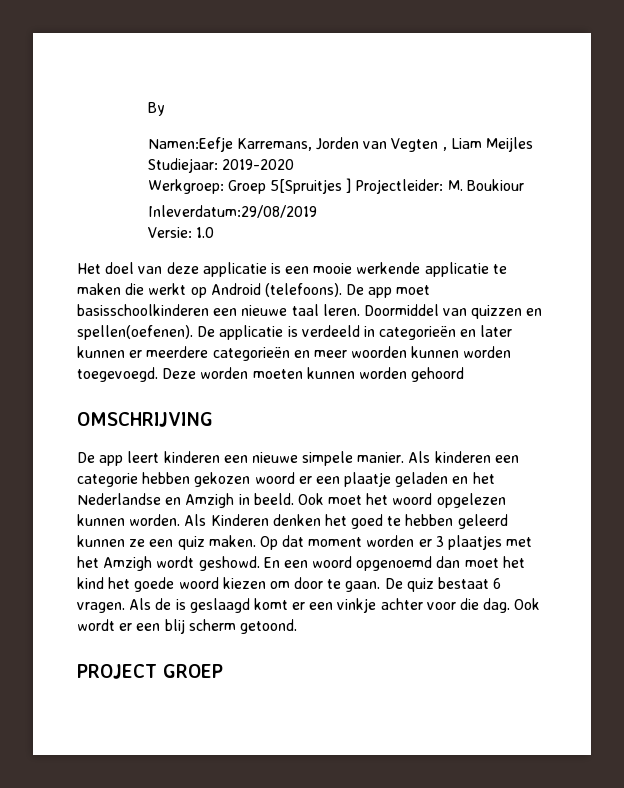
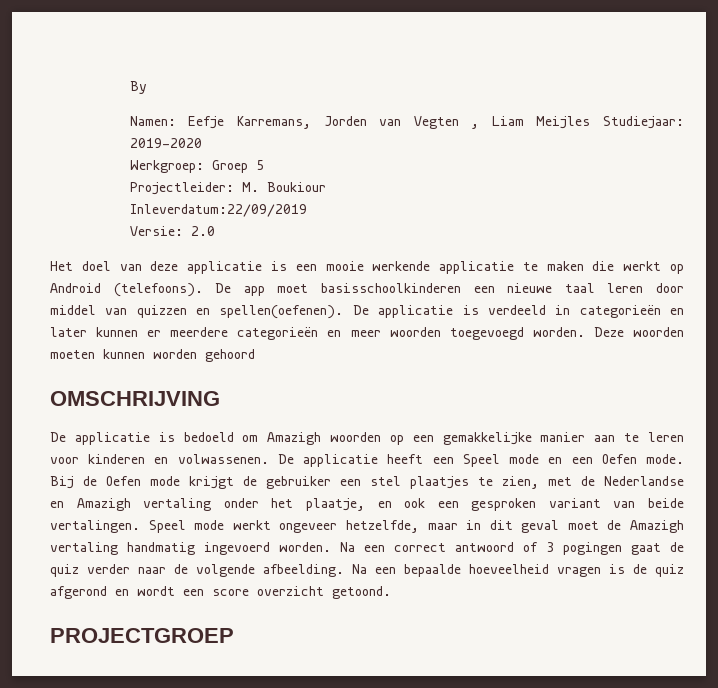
- Namen:Eefje Karremans, Jorden van Vegten , Liam Meijles Studiejaar: 2019-2020
+ Namen: Eefje Karremans, Jorden van Vegten , Liam Meijles Studiejaar: 2019-2020
- Werkgroep: Groep 5[Spruitjes ] Projectleider: M. Boukiour
+ Werkgroep: Groep 5
+ Projectleider: M. Boukiour
- Inleverdatum:29/08/2019
+ Inleverdatum:22/09/2019
- Versie: 1.0
+ Versie: 2.0
- De app moet basisschoolkinderen een nieuwe taal leren. Doormiddel van quizzen en spellen(oefenen).
+ De app moet basisschoolkinderen een nieuwe taal leren door middel van quizzen en spellen(oefenen).
- De applicatie is verdeeld in categorieën en later kunnen er meerdere categorieën en meer woorden kunnen worden toegevoegd. Deze worden moeten kunnen worden gehoord
+ De applicatie is verdeeld in categorieën en later kunnen er meerdere categorieën en meer woorden toegevoegd worden. Deze woorden moeten kunnen worden gehoord
- De app leert kinderen een nieuwe simpele manier. Als kinderen een categorie hebben gekozen woord er een plaatje geladen en het Nederlandse en Amzigh in beeld. Ook moet het woord opgelezen kunnen worden. Als Kinderen denken het goed te hebben geleerd kunnen ze een quiz maken. Op dat moment worden er 3 plaatjes met het Amzigh wordt geshowd. En een woord opgenoemd dan moet het kind het goede woord kiezen om door te gaan. De quiz bestaat 6 vragen. Als de is geslaagd komt er een vinkje achter voor die dag. Ook wordt er een blij scherm getoond.
+ De applicatie is bedoeld om Amazigh woorden op een gemakkelijke manier aan te leren voor kinderen en volwassenen. De applicatie heeft een Speel mode en een Oefen mode. Bij de Oefen mode krijgt de gebruiker een stel plaatjes te zien, met de Nederlandse en Amazigh vertaling onder het plaatje, en ook een gesproken variant van beide vertalingen. Speel mode werkt ongeveer hetzelfde, maar in dit geval moet de Amazigh vertaling handmatig ingevoerd worden. Na een correct antwoord of 3 pogingen gaat de quiz verder naar de volgende afbeelding. Na een bepaalde hoeveelheid vragen is de quiz afgerond en wordt een score overzicht getoond.
- PROJECT GROEP
+ PROJECTGROEP

